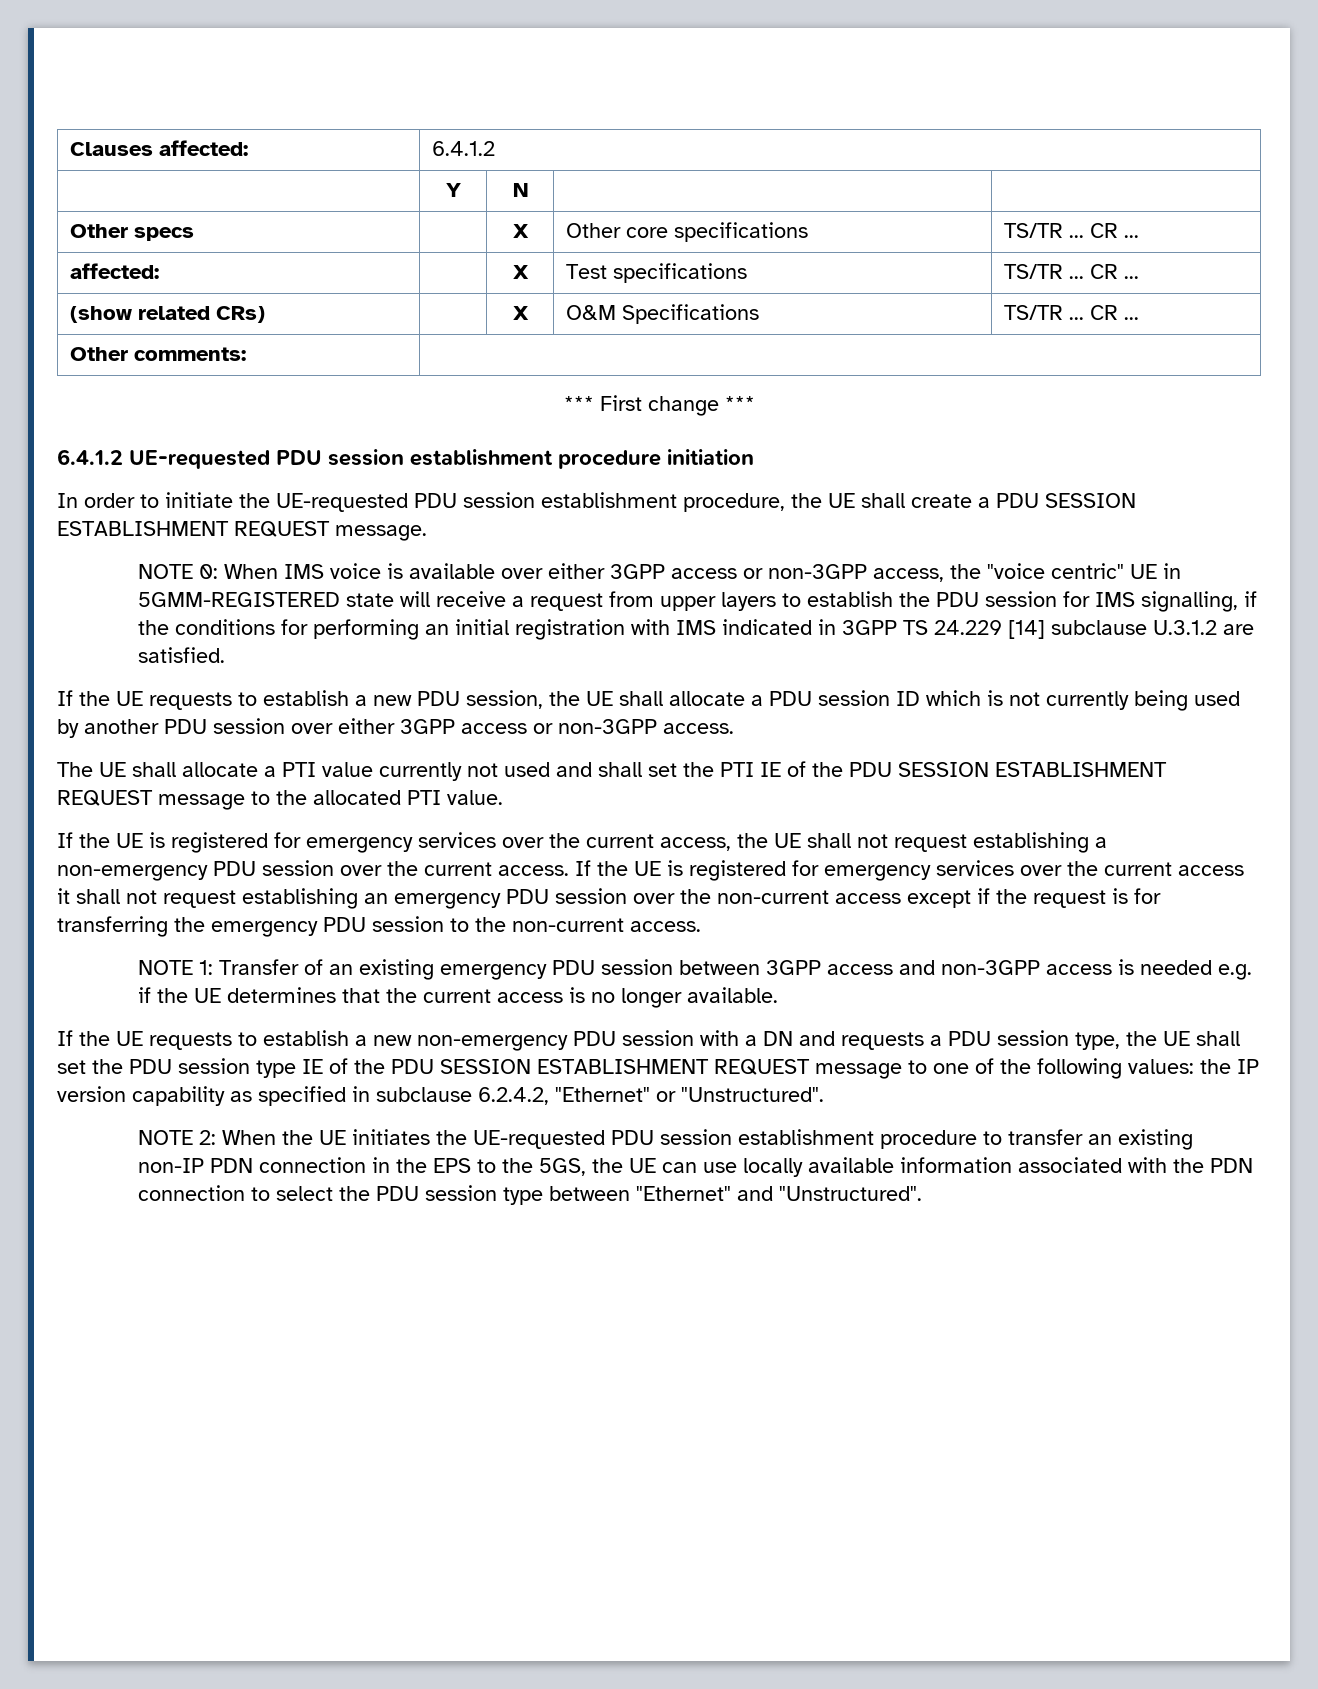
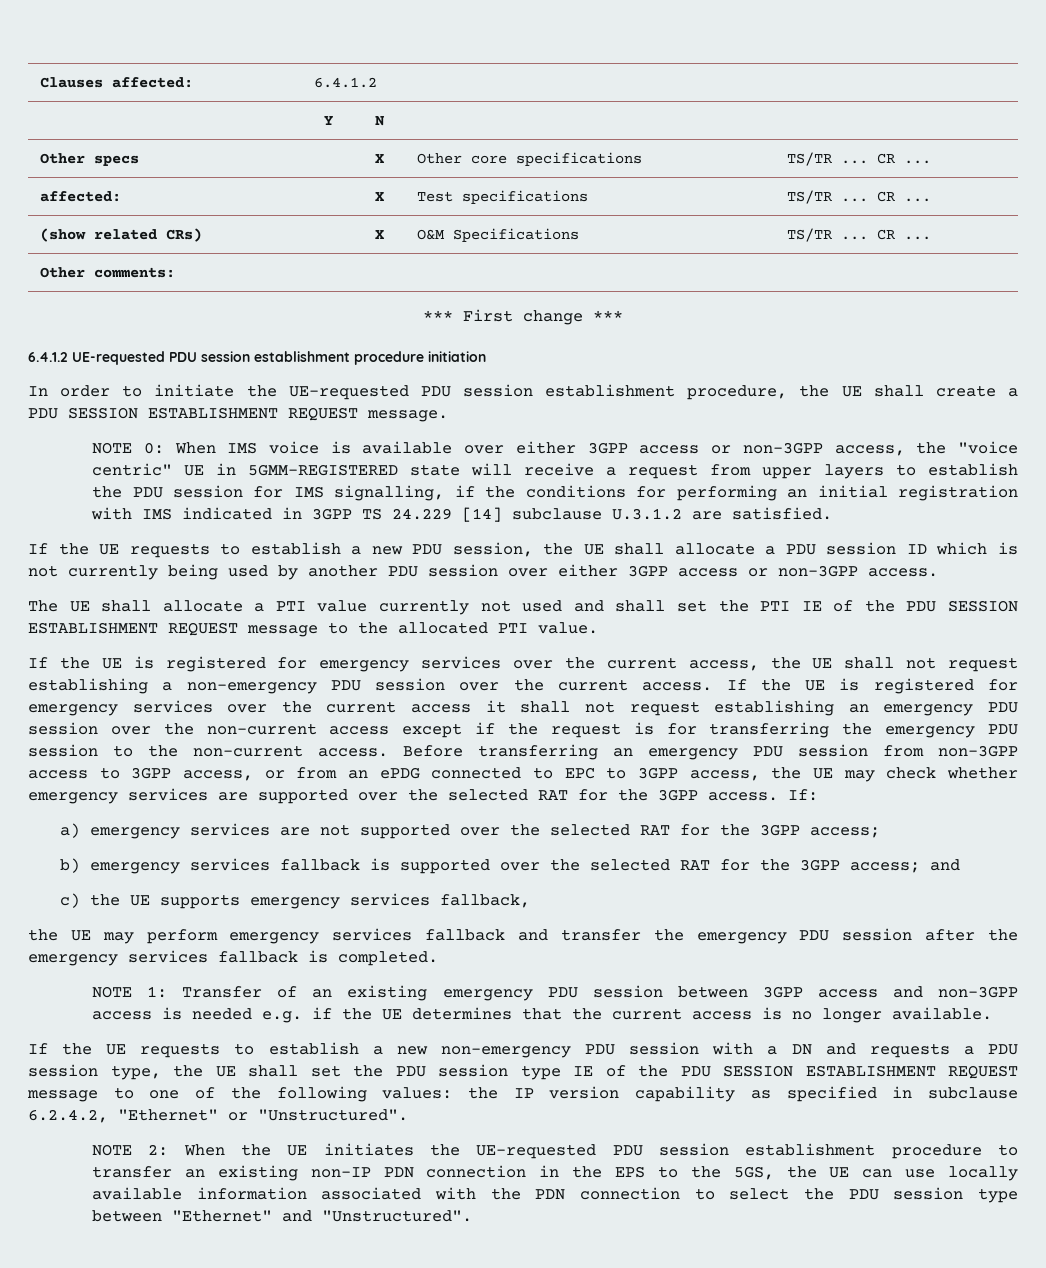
+ Before transferring an emergency PDU session from non-3GPP access to 3GPP access, or from an ePDG connected to EPC to 3GPP access, the UE may check whether emergency services are supported over the selected RAT for the 3GPP access. If:
+ a) emergency services are not supported over the selected RAT for the 3GPP access;
+ b) emergency services fallback is supported over the selected RAT for the 3GPP access; and
+ c) the UE supports emergency services fallback,
+ the UE may perform emergency services fallback and transfer the emergency PDU session after the emergency services fallback is completed.

